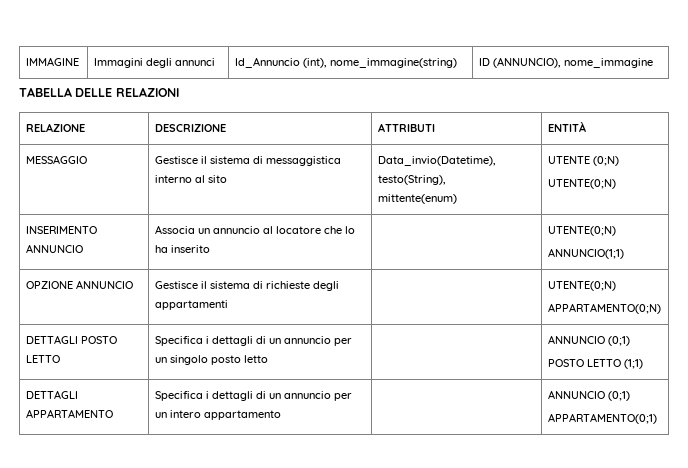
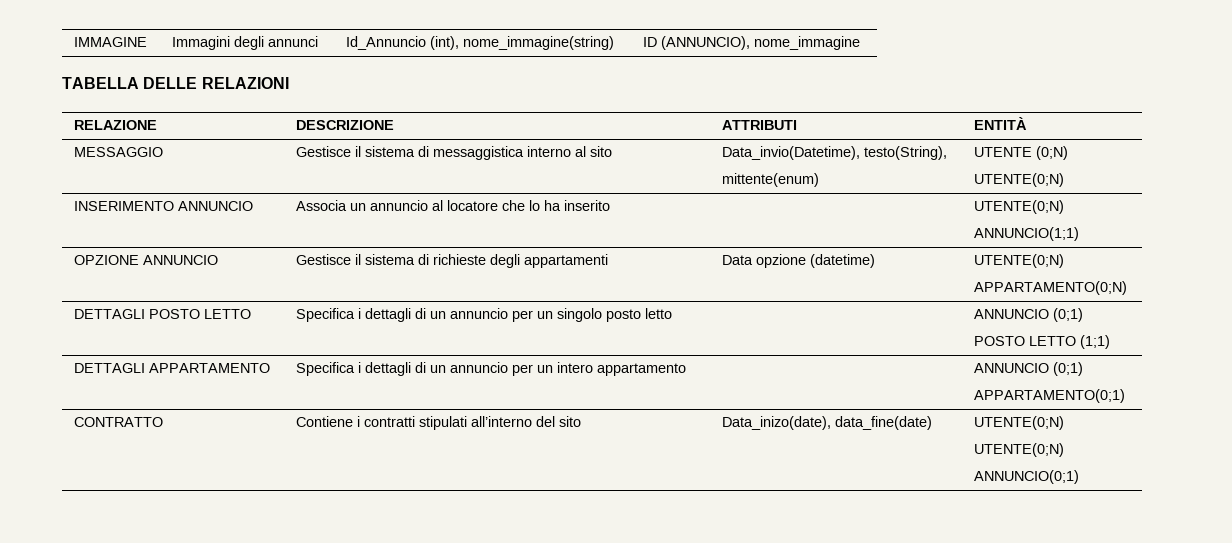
- OPZIONE ANNUNCIO | Gestisce il sistema di richieste degli appartamenti | | UTENTE(0;N)
+ OPZIONE ANNUNCIO | Gestisce il sistema di richieste degli appartamenti | Data opzione (datetime) | UTENTE(0;N)
+ CONTRATTO | Contiene i contratti stipulati all’interno del sito | Data_inizo(date), data_fine(date) | UTENTE(0;N)
+ UTENTE(0;N)
+ ANNUNCIO(0;1)

